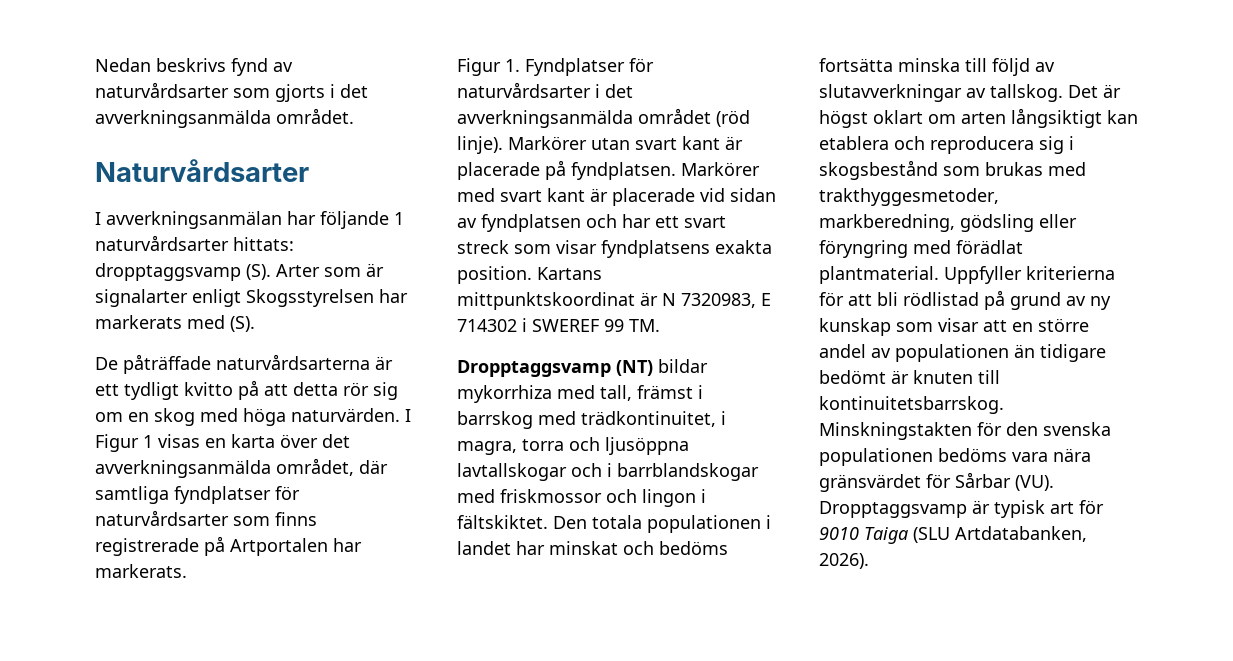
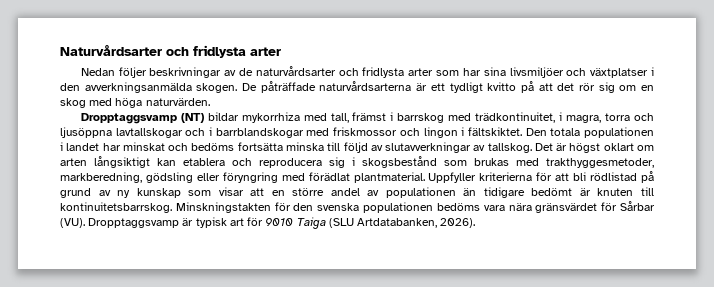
- Nedan beskrivs fynd av naturvårdsarter som gjorts i det avverkningsanmälda området.
- Naturvårdsarter
- I avverkningsanmälan har följande 1 naturvårdsarter hittats: dropptaggsvamp (S). Arter som är signalarter enligt Skogsstyrelsen har markerats med (S).
- De påträffade naturvårdsarterna är ett tydligt kvitto på att detta rör sig om en skog med höga naturvärden. I Figur 1 visas en karta över det avverkningsanmälda området, där samtliga fyndplatser för naturvårdsarter som finns registrerade på Artportalen har markerats.
- Figur 1. Fyndplatser för naturvårdsarter i det avverkningsanmälda området (röd linje). Markörer utan svart kant är placerade på fyndplatsen. Markörer med svart kant är placerade vid sidan av fyndplatsen och har ett svart streck som visar fyndplatsens exakta position. Kartans mittpunktskoordinat är N 7320983, E 714302 i SWEREF 99 TM.
+ Naturvårdsarter och fridlysta arter
+ Nedan följer beskrivningar av de naturvårdsarter och fridlysta arter som har sina livsmiljöer och växtplatser i den avverkningsanmälda skogen. De påträffade naturvårdsarterna är ett tydligt kvitto på att det rör sig om en skog med höga naturvärden.

